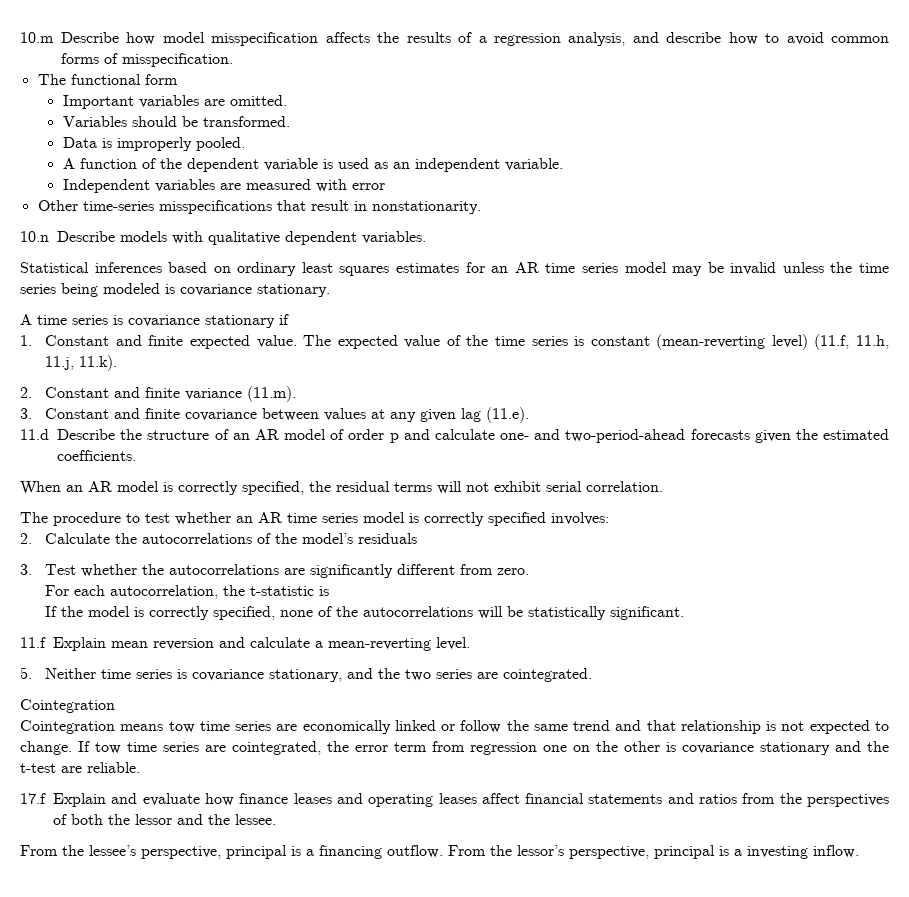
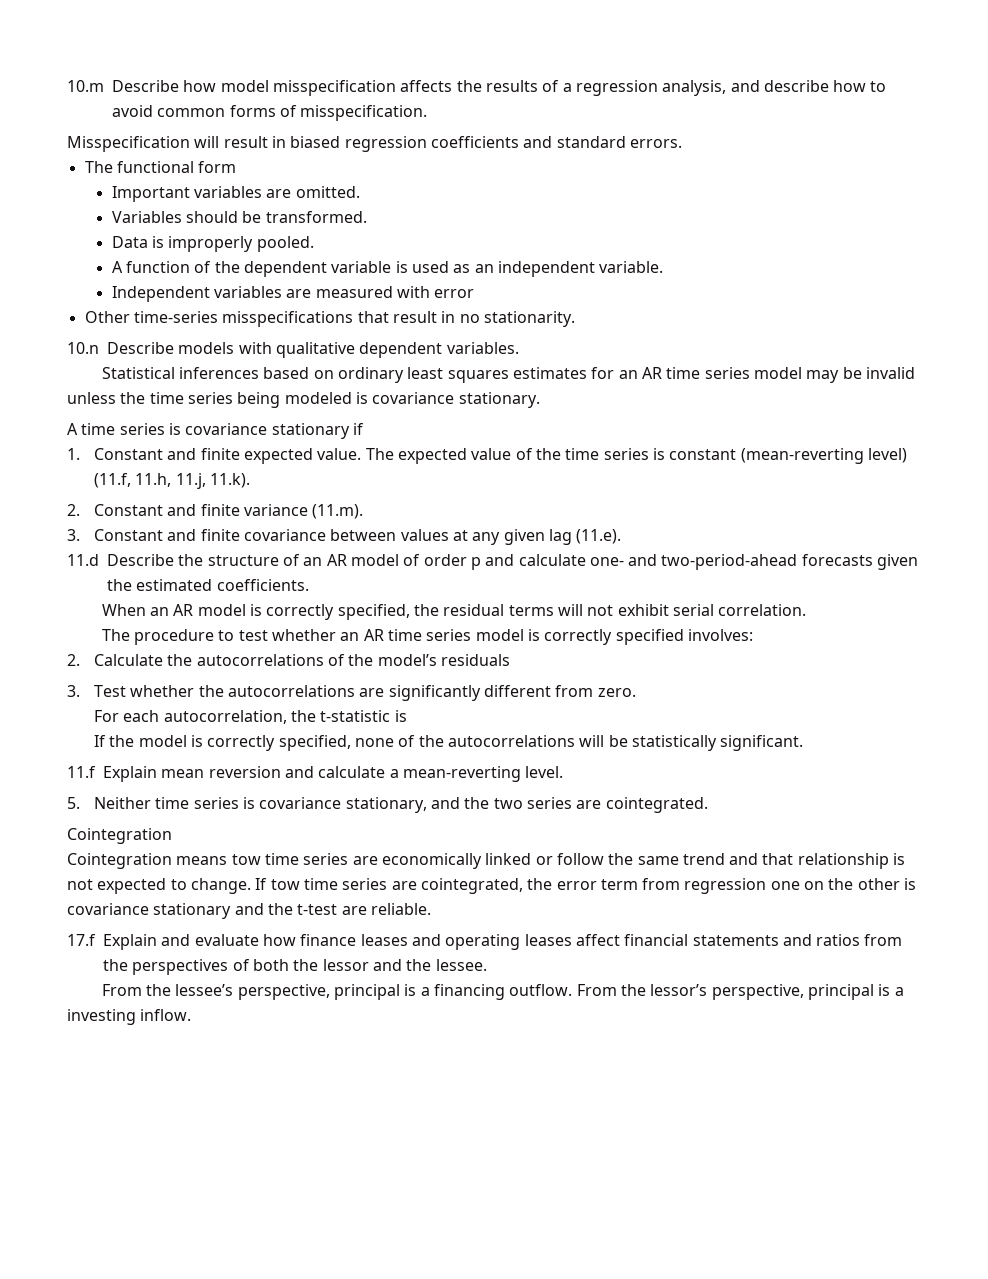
+ Misspecification will result in biased regression coefficients and standard errors.
- Other time-series misspecifications that result in nonstationarity.
+ Other time-series misspecifications that result in no stationarity.

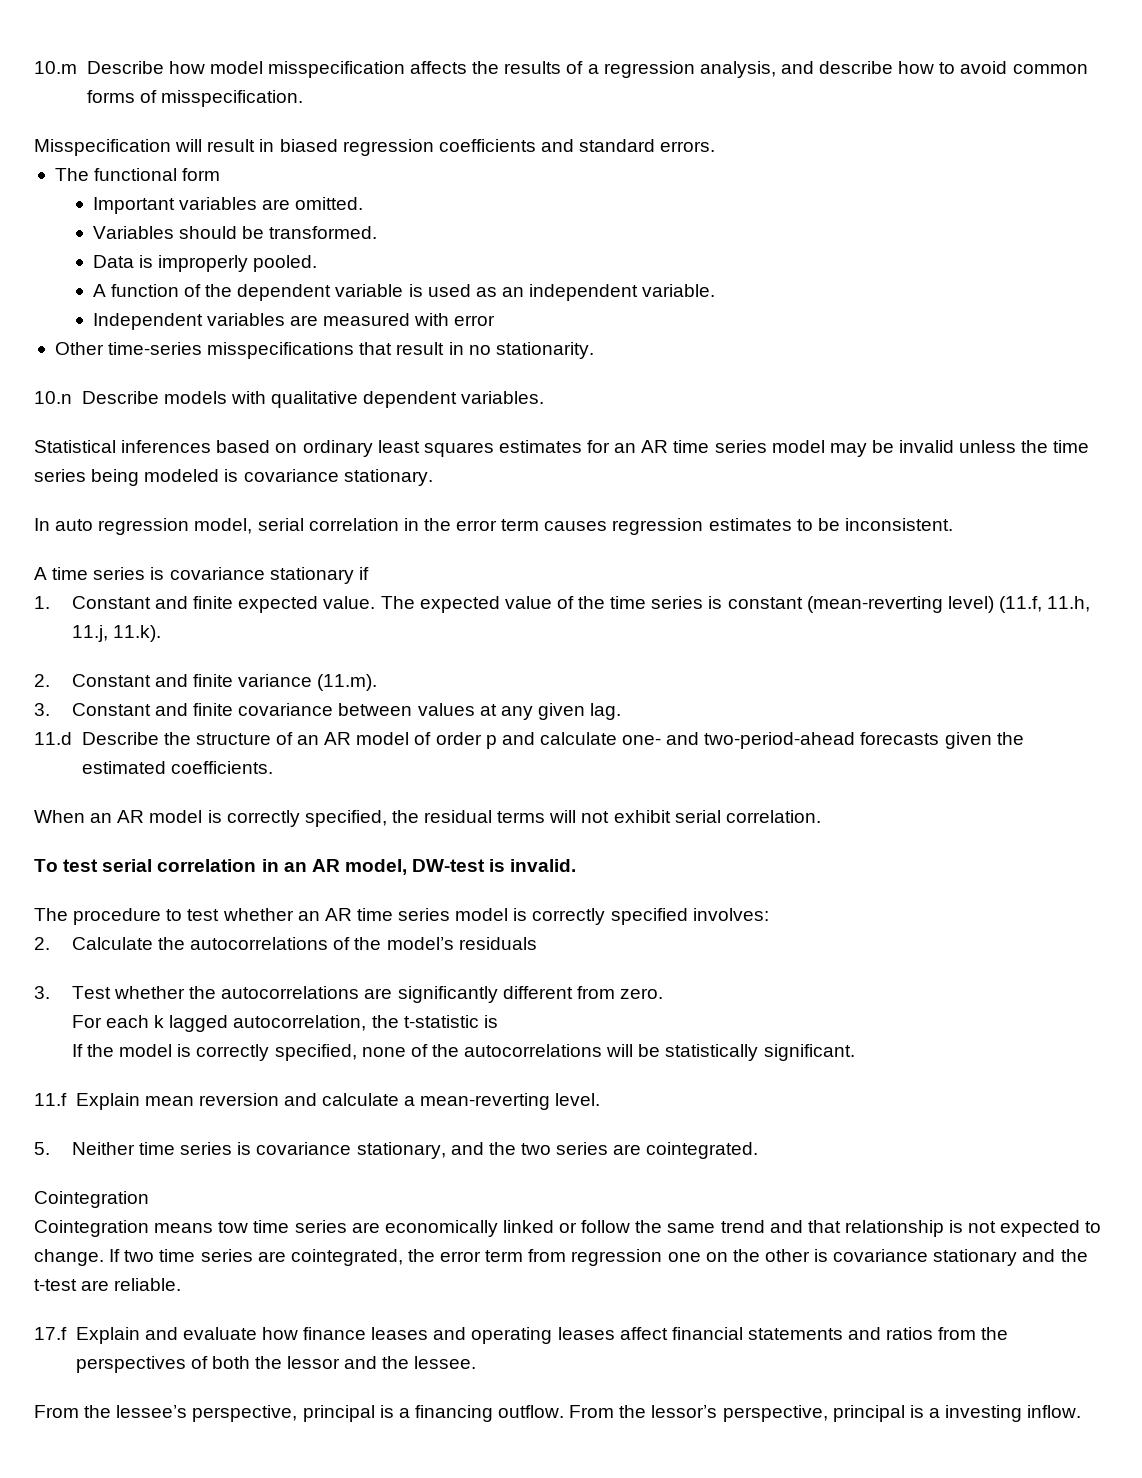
+ In auto regression model, serial correlation in the error term causes regression estimates to be inconsistent.
- 3. Constant and finite covariance between values at any given lag (11.e).
+ 3. Constant and finite covariance between values at any given lag.
+ To test serial correlation in an AR model, DW-test is invalid.
- For each autocorrelation, the t-statistic is
+ For each k lagged autocorrelation, the t-statistic is
- If tow time series are cointegrated, the error term from regression one on the other is covariance stationary and the t-test are reliable.
+ If two time series are cointegrated, the error term from regression one on the other is covariance stationary and the t-test are reliable.

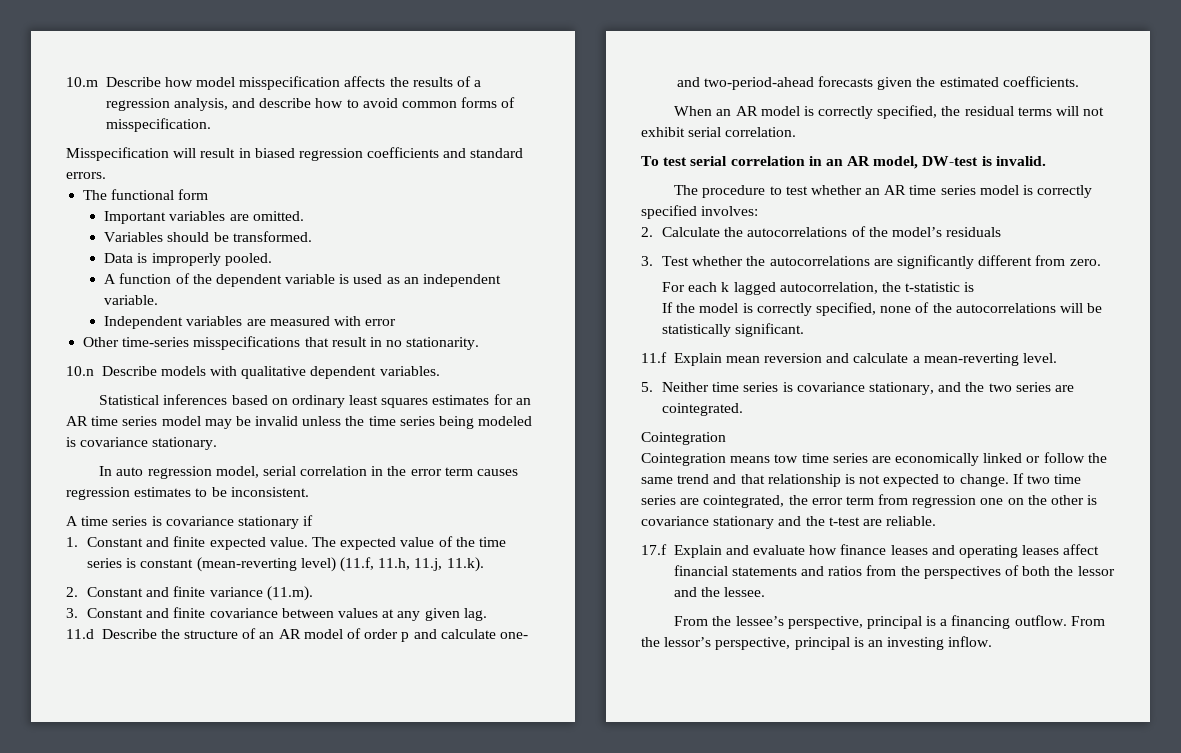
- From the lessor’s perspective, principal is a investing inflow.
+ From the lessor’s perspective, principal is an investing inflow.

